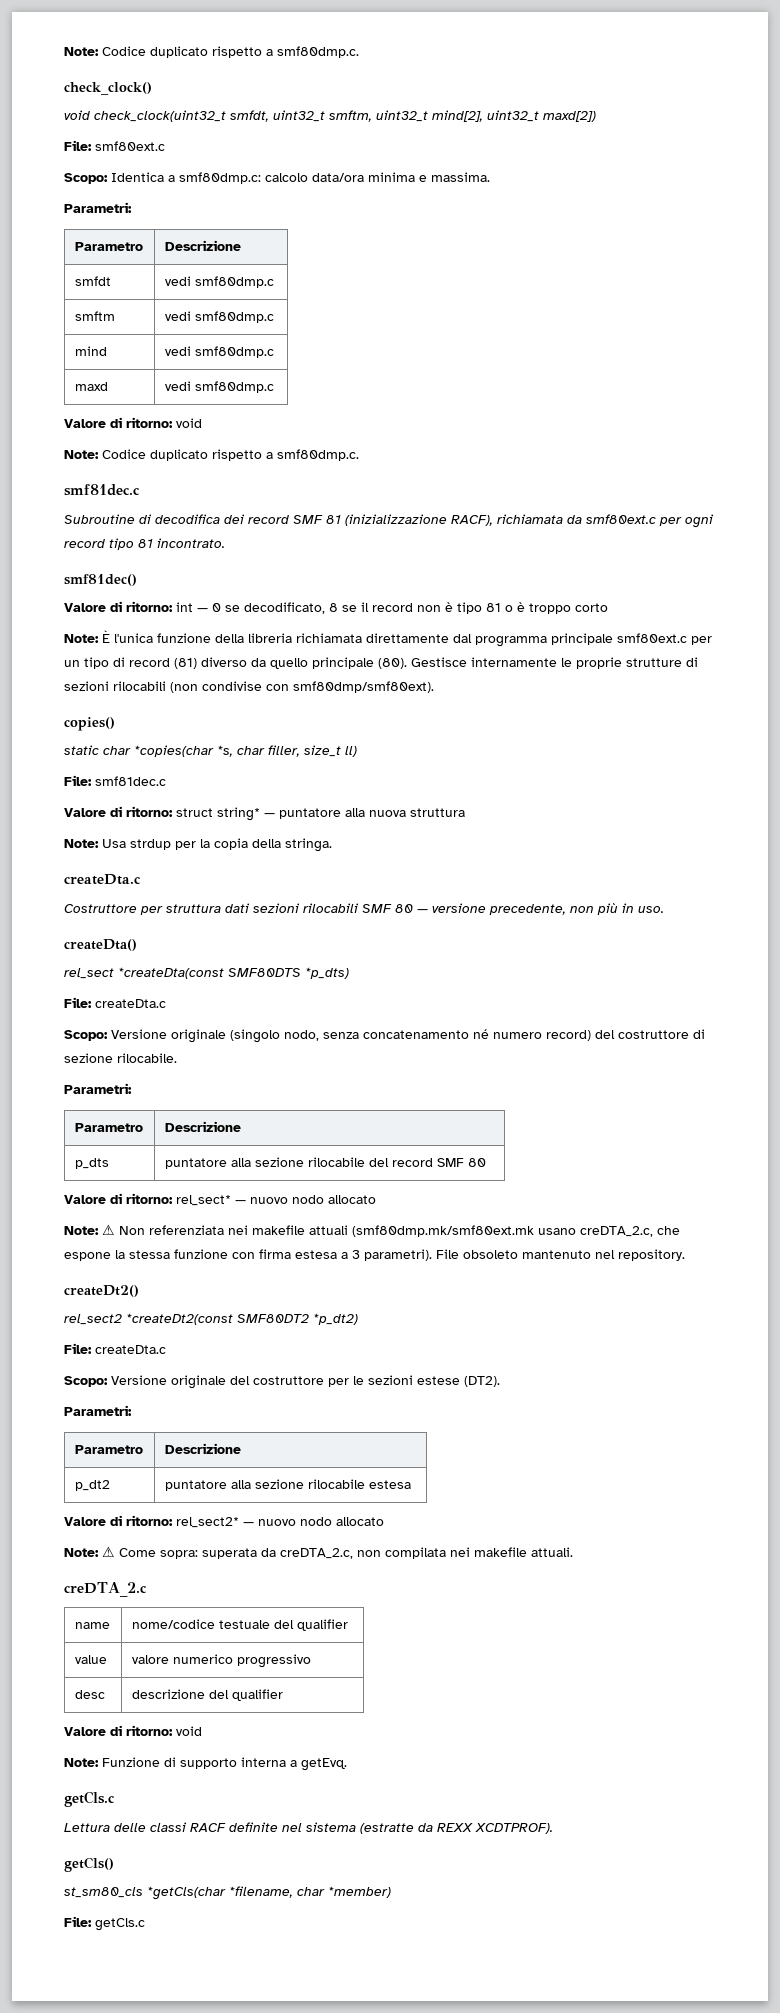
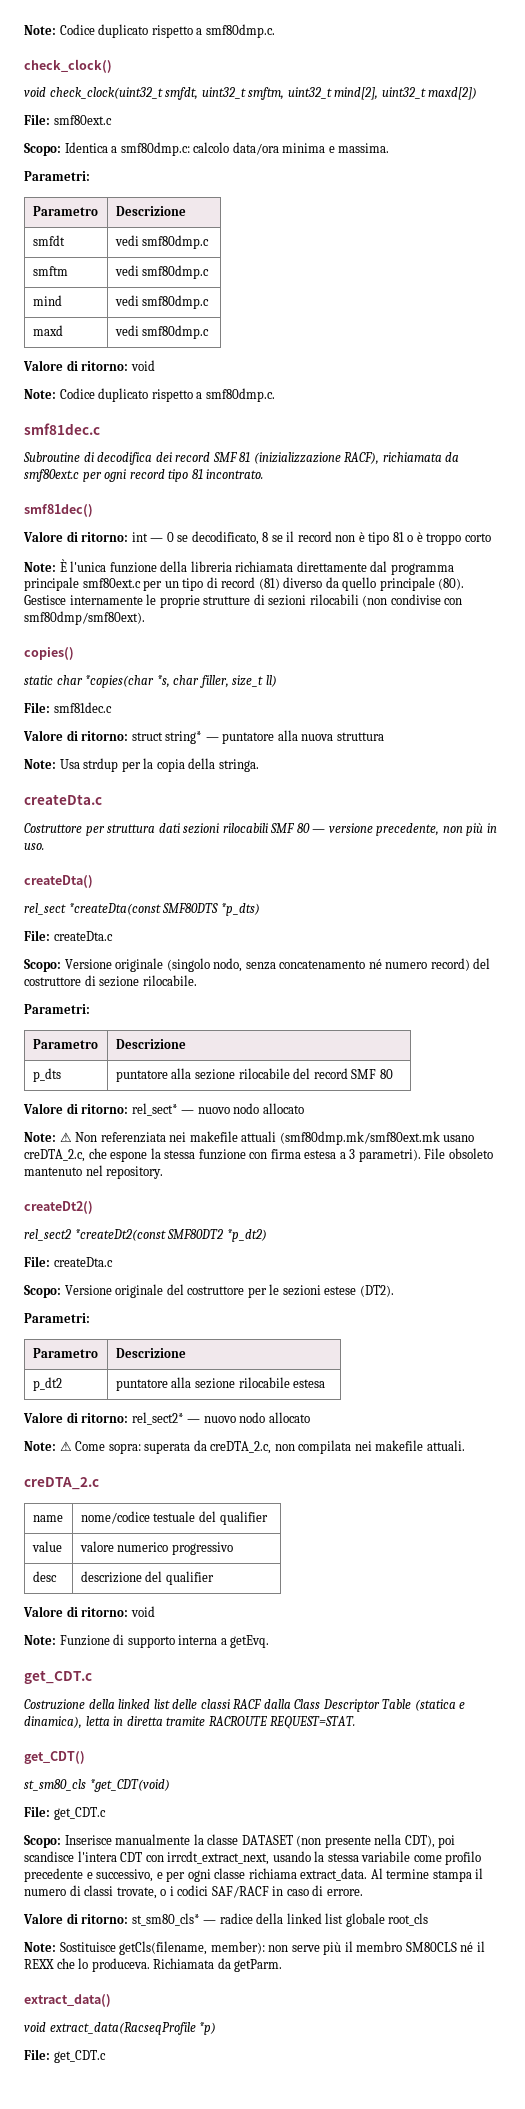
  Note: Funzione di supporto interna a getEvq.
- getCls.c
- Lettura delle classi RACF definite nel sistema (estratte da REXX XCDTPROF).
- getCls()
- st_sm80_cls *getCls(char *filename, char *member)
- File: getCls.c
+ get_CDT.c
+ Costruzione della linked list delle classi RACF dalla Class Descriptor Table (statica e dinamica), letta in diretta tramite RACROUTE REQUEST=STAT.
+ get_CDT()
+ st_sm80_cls *get_CDT(void)
+ File: get_CDT.c
+ Scopo: Inserisce manualmente la classe DATASET (non presente nella CDT), poi scandisce l'intera CDT con irrcdt_extract_next, usando la stessa variabile come profilo precedente e successivo, e per ogni classe richiama extract_data. Al termine stampa il numero di classi trovate, o i codici SAF/RACF in caso di errore.
+ Valore di ritorno: st_sm80_cls* — radice della linked list globale root_cls
+ Note: Sostituisce getCls(filename, member): non serve più il membro SM80CLS né il REXX che lo produceva. Richiamata da getParm.
+ extract_data()
+ void extract_data(RacseqProfile *p)
+ File: get_CDT.c

